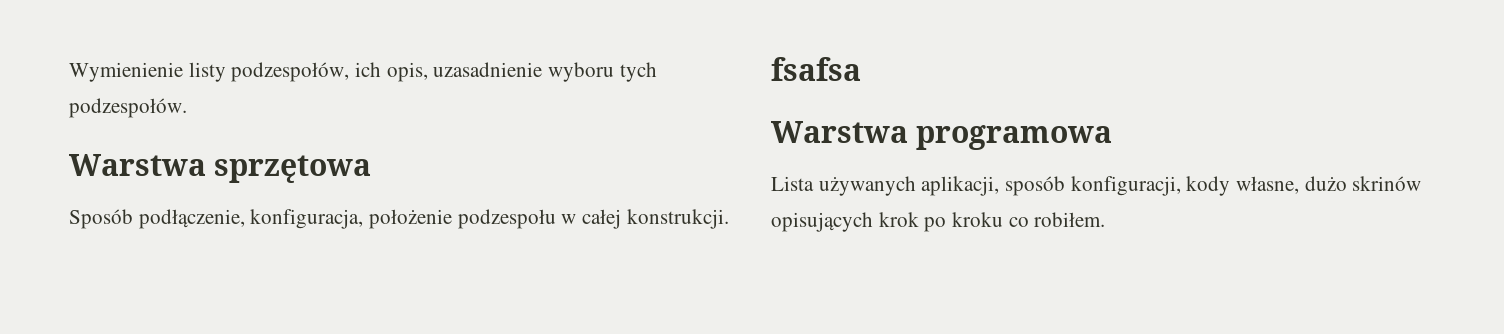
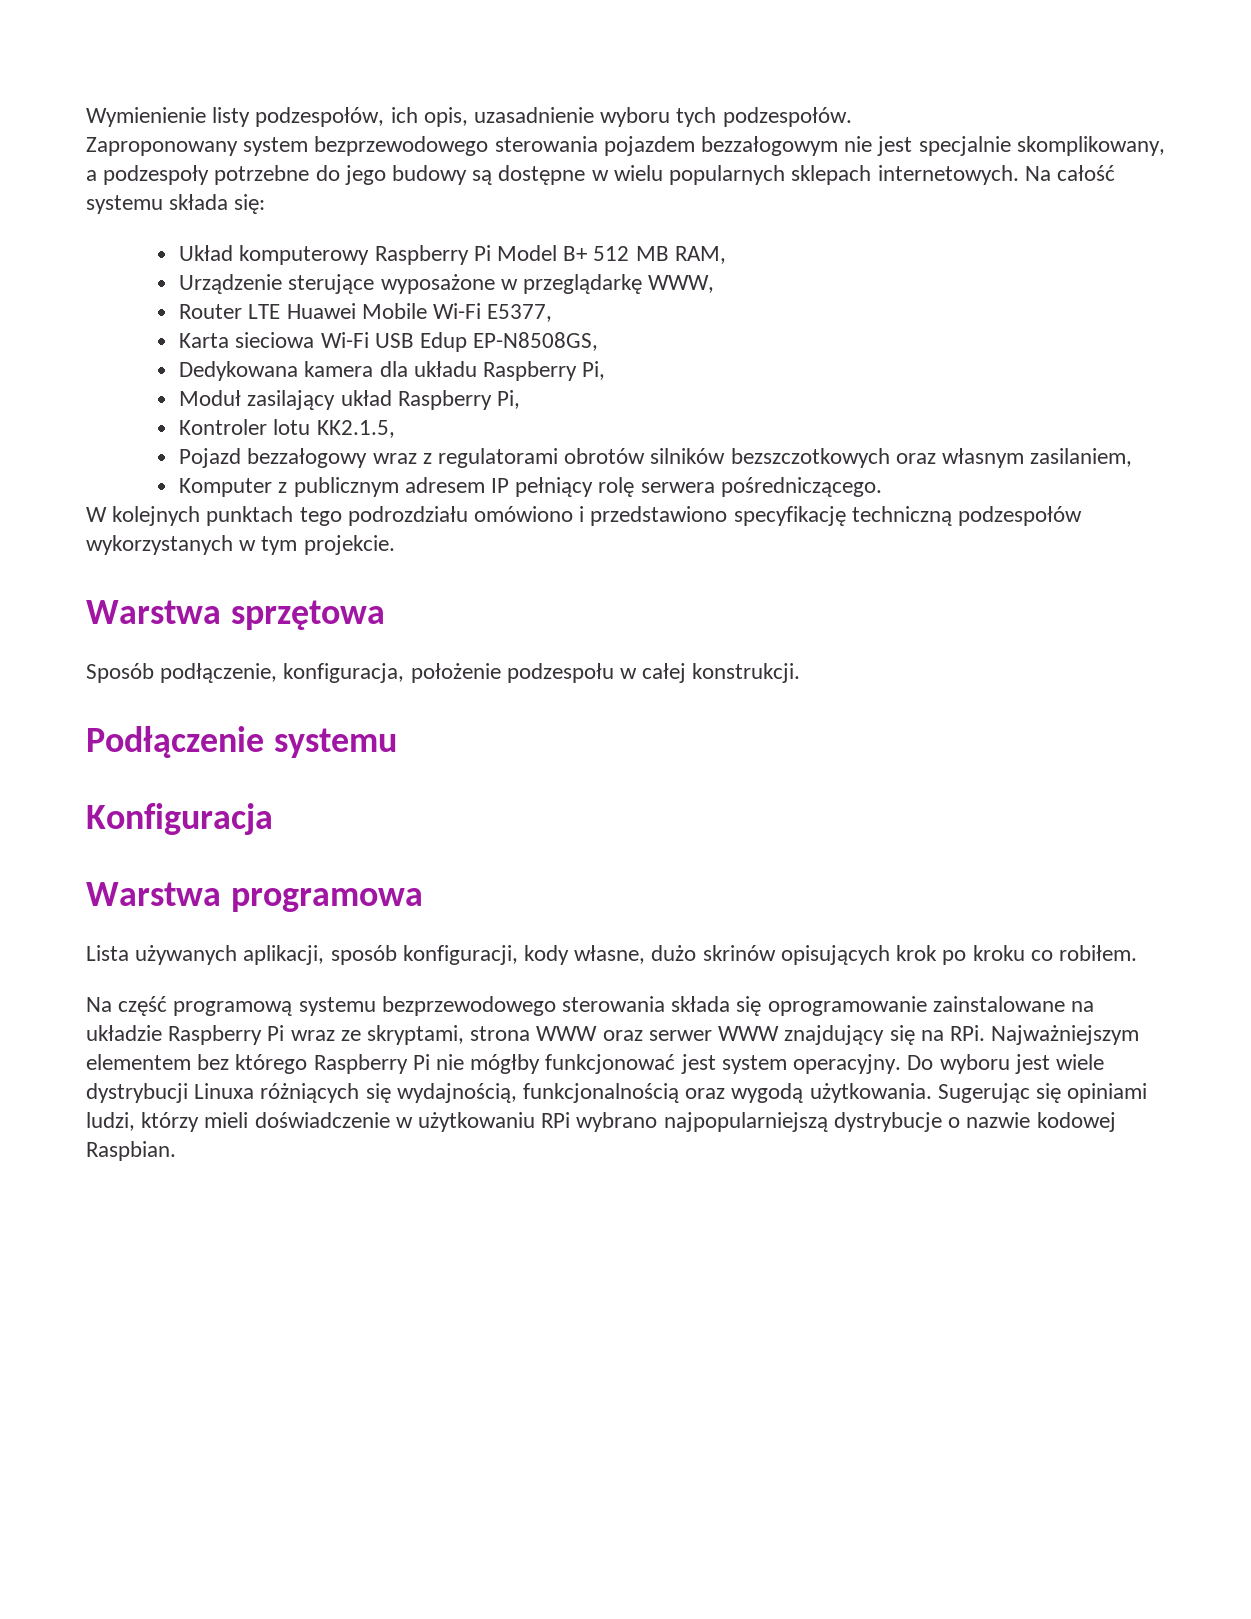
+ Zaproponowany system bezprzewodowego sterowania pojazdem bezzałogowym nie jest specjalnie skomplikowany, a podzespoły potrzebne do jego budowy są dostępne w wielu popularnych sklepach internetowych. Na całość systemu składa się:
+ Układ komputerowy Raspberry Pi Model B+ 512 MB RAM,
+ Urządzenie sterujące wyposażone w przeglądarkę WWW,
+ Router LTE Huawei Mobile Wi-Fi E5377,
+ Karta sieciowa Wi-Fi USB Edup EP-N8508GS,
+ Dedykowana kamera dla układu Raspberry Pi,
+ Moduł zasilający układ Raspberry Pi,
+ Kontroler lotu KK2.1.5,
+ Pojazd bezzałogowy wraz z regulatorami obrotów silników bezszczotkowych oraz własnym zasilaniem,
+ Komputer z publicznym adresem IP pełniący rolę serwera pośredniczącego.
+ W kolejnych punktach tego podrozdziału omówiono i przedstawiono specyfikację techniczną podzespołów wykorzystanych w tym projekcie.
- fsafsa
+ Podłączenie systemu
+ Konfiguracja
+ Na część programową systemu bezprzewodowego sterowania składa się oprogramowanie zainstalowane na układzie Raspberry Pi wraz ze skryptami, strona WWW oraz serwer WWW znajdujący się na RPi. Najważniejszym elementem bez którego Raspberry Pi nie mógłby funkcjonować jest system operacyjny. Do wyboru jest wiele dystrybucji Linuxa różniących się wydajnością, funkcjonalnością oraz wygodą użytkowania. Sugerując się opiniami ludzi, którzy mieli doświadczenie w użytkowaniu RPi wybrano najpopularniejszą dystrybucje o nazwie kodowej Raspbian.

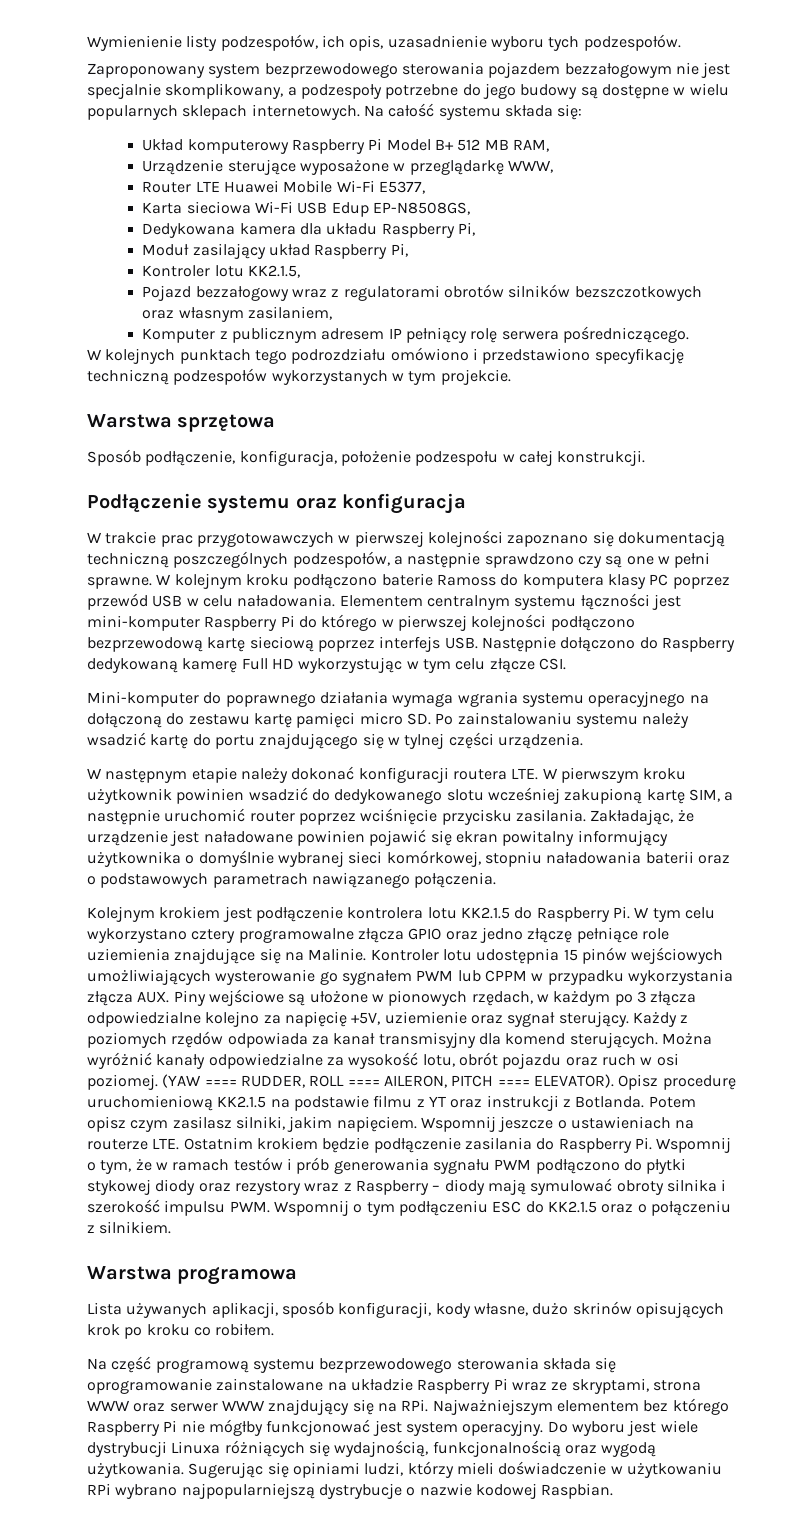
- Podłączenie systemu
- Konfiguracja
+ Podłączenie systemu oraz konfiguracja
+ W trakcie prac przygotowawczych w pierwszej kolejności zapoznano się dokumentacją techniczną poszczególnych podzespołów, a następnie sprawdzono czy są one w pełni sprawne. W kolejnym kroku podłączono baterie Ramoss do komputera klasy PC poprzez przewód USB w celu naładowania. Elementem centralnym systemu łączności jest mini-komputer Raspberry Pi do którego w pierwszej kolejności podłączono bezprzewodową kartę sieciową poprzez interfejs USB. Następnie dołączono do Raspberry dedykowaną kamerę Full HD wykorzystując w tym celu złącze CSI.
+ Mini-komputer do poprawnego działania wymaga wgrania systemu operacyjnego na dołączoną do zestawu kartę pamięci micro SD. Po zainstalowaniu systemu należy wsadzić kartę do portu znajdującego się w tylnej części urządzenia.
+ W następnym etapie należy dokonać konfiguracji routera LTE. W pierwszym kroku użytkownik powinien wsadzić do dedykowanego slotu wcześniej zakupioną kartę SIM, a następnie uruchomić router poprzez wciśnięcie przycisku zasilania. Zakładając, że urządzenie jest naładowane powinien pojawić się ekran powitalny informujący użytkownika o domyślnie wybranej sieci komórkowej, stopniu naładowania baterii oraz o podstawowych parametrach nawiązanego połączenia.
+ Kolejnym krokiem jest podłączenie kontrolera lotu KK2.1.5 do Raspberry Pi. W tym celu wykorzystano cztery programowalne złącza GPIO oraz jedno złączę pełniące role uziemienia znajdujące się na Malinie. Kontroler lotu udostępnia 15 pinów wejściowych umożliwiających wysterowanie go sygnałem PWM lub CPPM w przypadku wykorzystania złącza AUX. Piny wejściowe są ułożone w pionowych rzędach, w każdym po 3 złącza odpowiedzialne kolejno za napięcię +5V, uziemienie oraz sygnał sterujący. Każdy z poziomych rzędów odpowiada za kanał transmisyjny dla komend sterujących. Można wyróżnić kanały odpowiedzialne za wysokość lotu, obrót pojazdu oraz ruch w osi poziomej. (YAW ==== RUDDER, ROLL ==== AILERON, PITCH ==== ELEVATOR). Opisz procedurę uruchomieniową KK2.1.5 na podstawie filmu z YT oraz instrukcji z Botlanda. Potem opisz czym zasilasz silniki, jakim napięciem. Wspomnij jeszcze o ustawieniach na routerze LTE. Ostatnim krokiem będzie podłączenie zasilania do Raspberry Pi. Wspomnij o tym, że w ramach testów i prób generowania sygnału PWM podłączono do płytki stykowej diody oraz rezystory wraz z Raspberry – diody mają symulować obroty silnika i szerokość impulsu PWM. Wspomnij o tym podłączeniu ESC do KK2.1.5 oraz o połączeniu z silnikiem.

